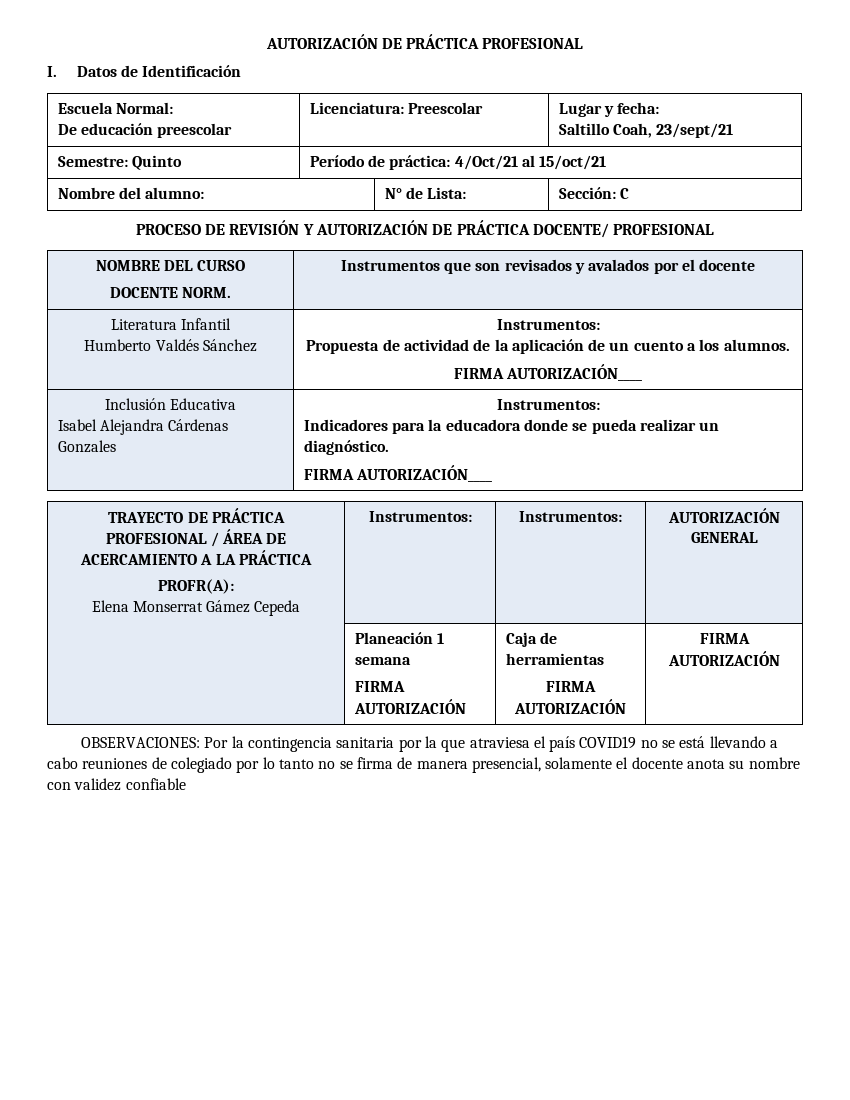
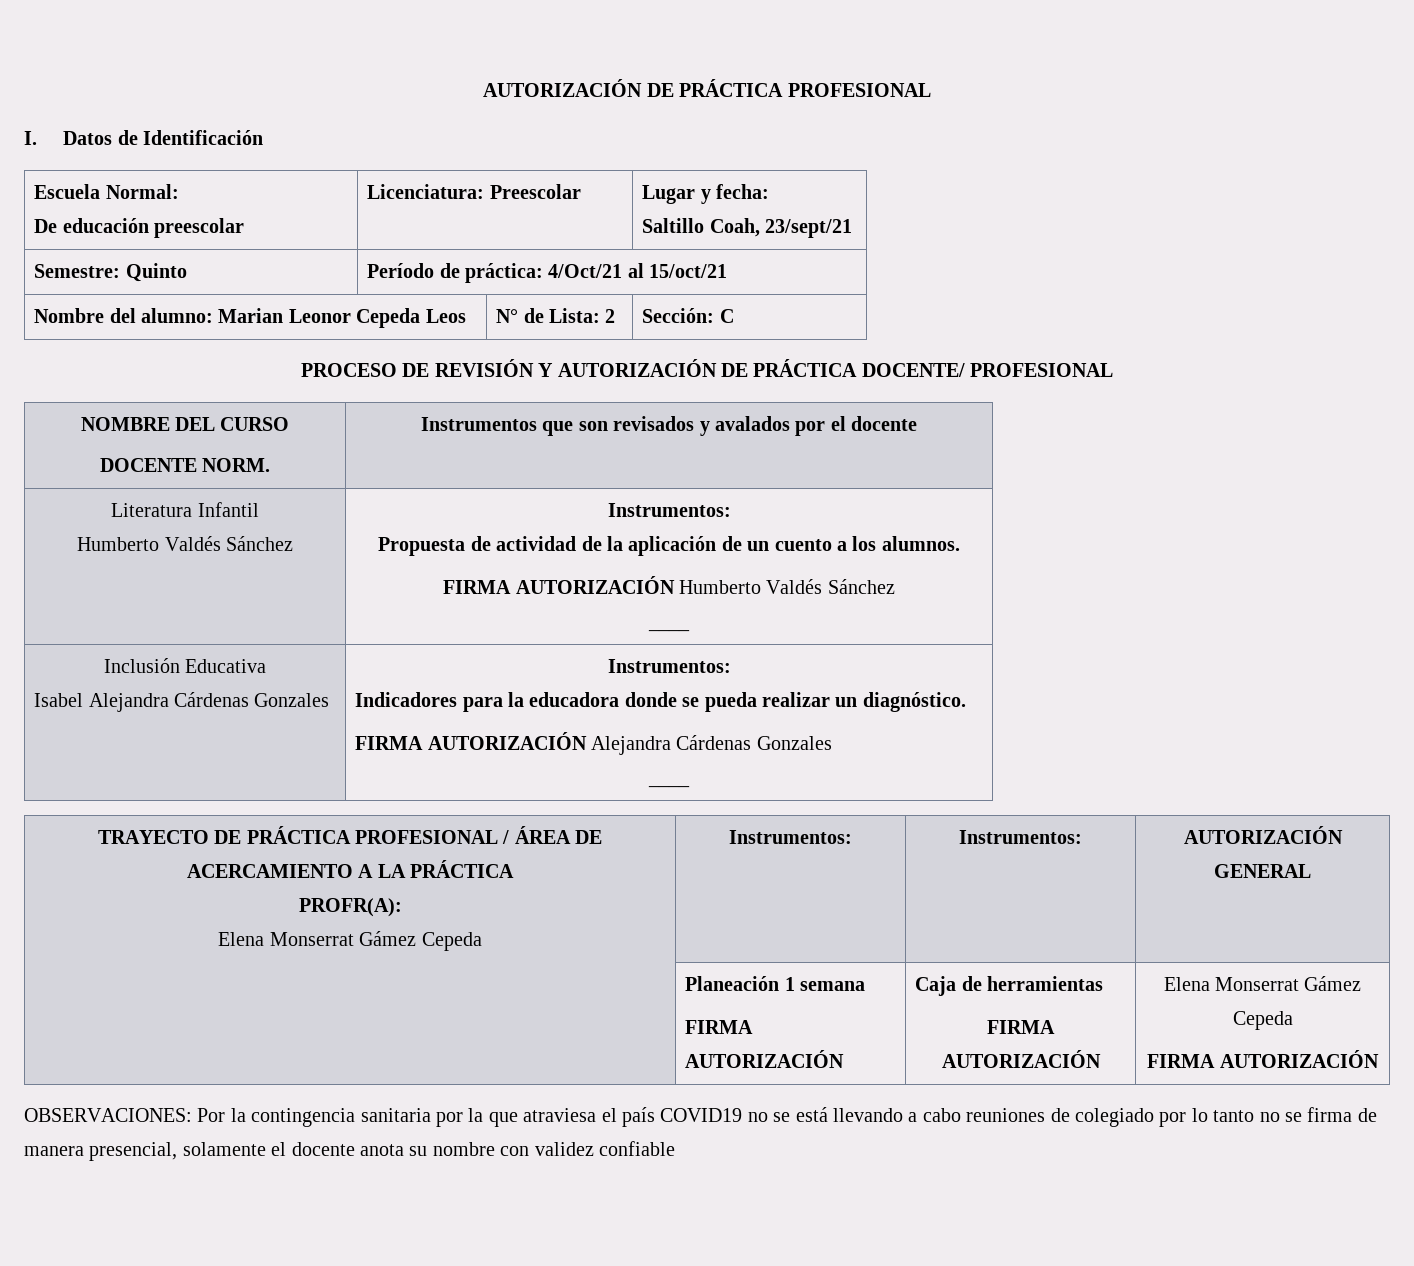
- Nombre del alumno: | N° de Lista: | Sección: C
+ Nombre del alumno: Marian Leonor Cepeda Leos | N° de Lista: 2 | Sección: C
  Literatura Infantil
  Humberto Valdés Sánchez | Instrumentos:
  Propuesta de actividad de la aplicación de un cuento a los alumnos.
- FIRMA AUTORIZACIÓN____
+ FIRMA AUTORIZACIÓN Humberto Valdés Sánchez
+ ____
  Inclusión Educativa
  Isabel Alejandra Cárdenas Gonzales | Instrumentos:
  Indicadores para la educadora donde se pueda realizar un diagnóstico.
- FIRMA AUTORIZACIÓN____
+ FIRMA AUTORIZACIÓN Alejandra Cárdenas Gonzales
+ ____
  | Planeación 1 semana
  FIRMA AUTORIZACIÓN | Caja de herramientas
- FIRMA AUTORIZACIÓN | FIRMA AUTORIZACIÓN
+ FIRMA AUTORIZACIÓN | Elena Monserrat Gámez Cepeda
+ FIRMA AUTORIZACIÓN

